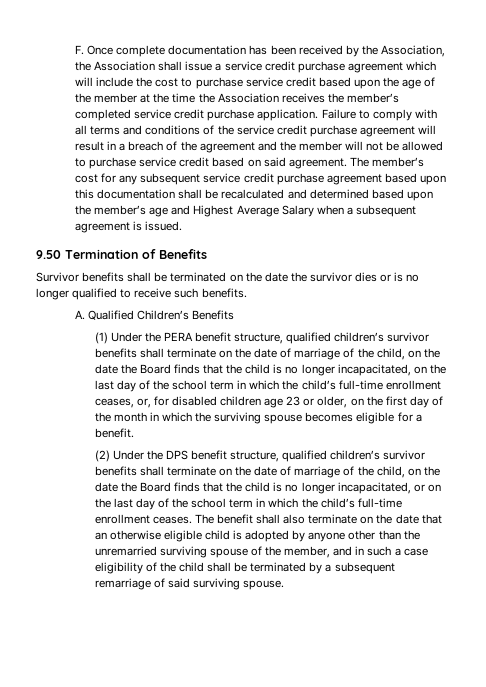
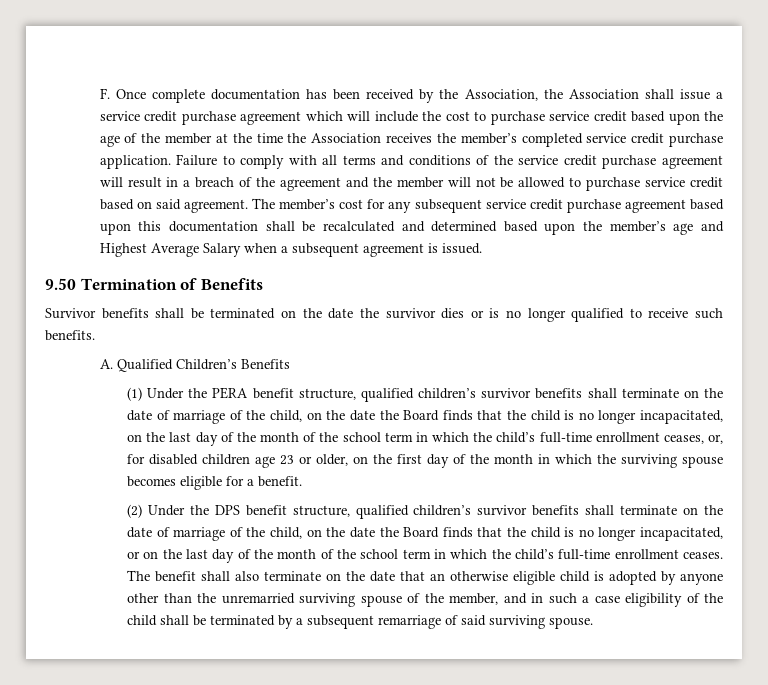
- (1) Under the PERA benefit structure, qualified children’s survivor benefits shall terminate on the date of marriage of the child, on the date the Board finds that the child is no longer incapacitated, on the last day of the school term in which the child’s full-time enrollment ceases, or, for disabled children age 23 or older, on the first day of the month in which the surviving spouse becomes eligible for a benefit.
+ (1) Under the PERA benefit structure, qualified children’s survivor benefits shall terminate on the date of marriage of the child, on the date the Board finds that the child is no longer incapacitated, on the last day of the month of the school term in which the child’s full-time enrollment ceases, or, for disabled children age 23 or older, on the first day of the month in which the surviving spouse becomes eligible for a benefit.
- (2) Under the DPS benefit structure, qualified children’s survivor benefits shall terminate on the date of marriage of the child, on the date the Board finds that the child is no longer incapacitated, or on the last day of the school term in which the child’s full-time enrollment ceases.
+ (2) Under the DPS benefit structure, qualified children’s survivor benefits shall terminate on the date of marriage of the child, on the date the Board finds that the child is no longer incapacitated, or on the last day of the month of the school term in which the child’s full-time enrollment ceases.

